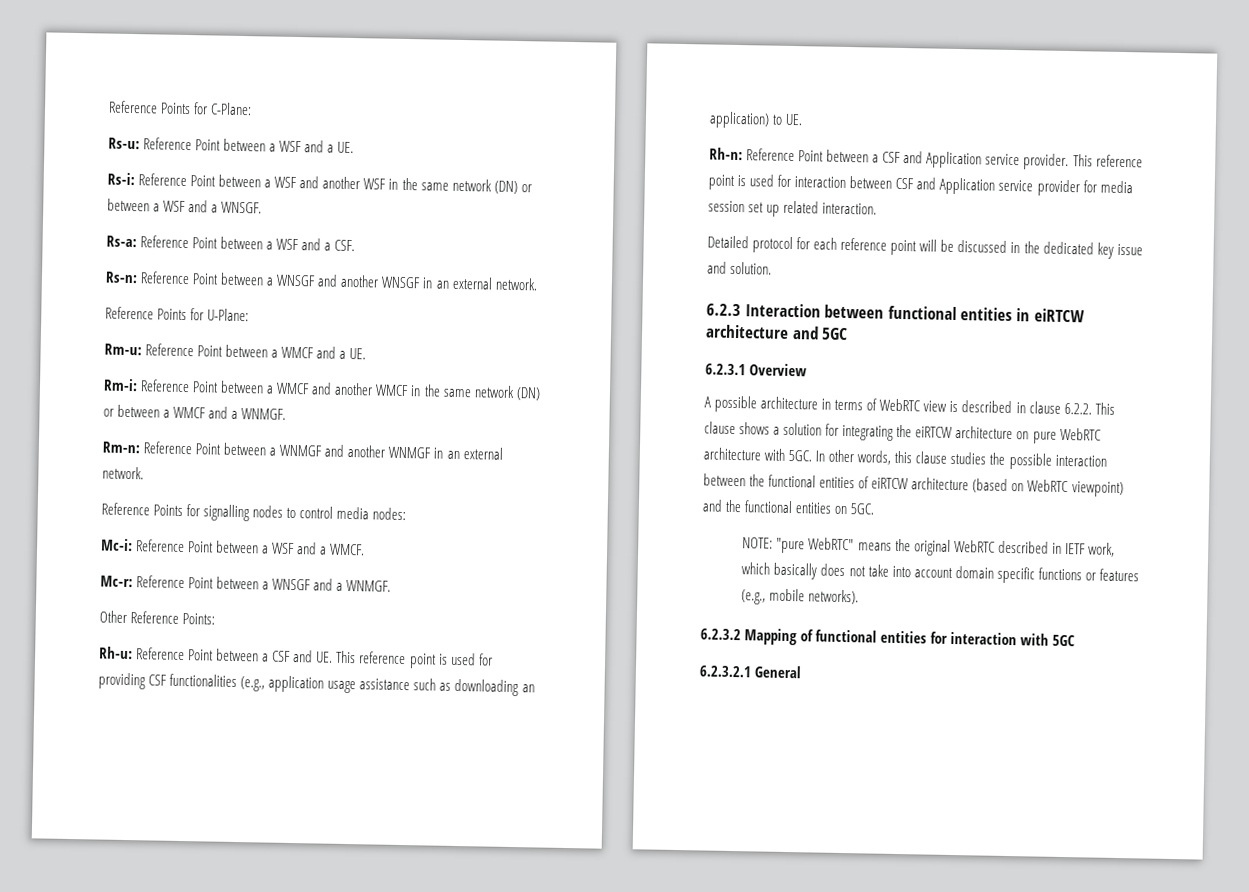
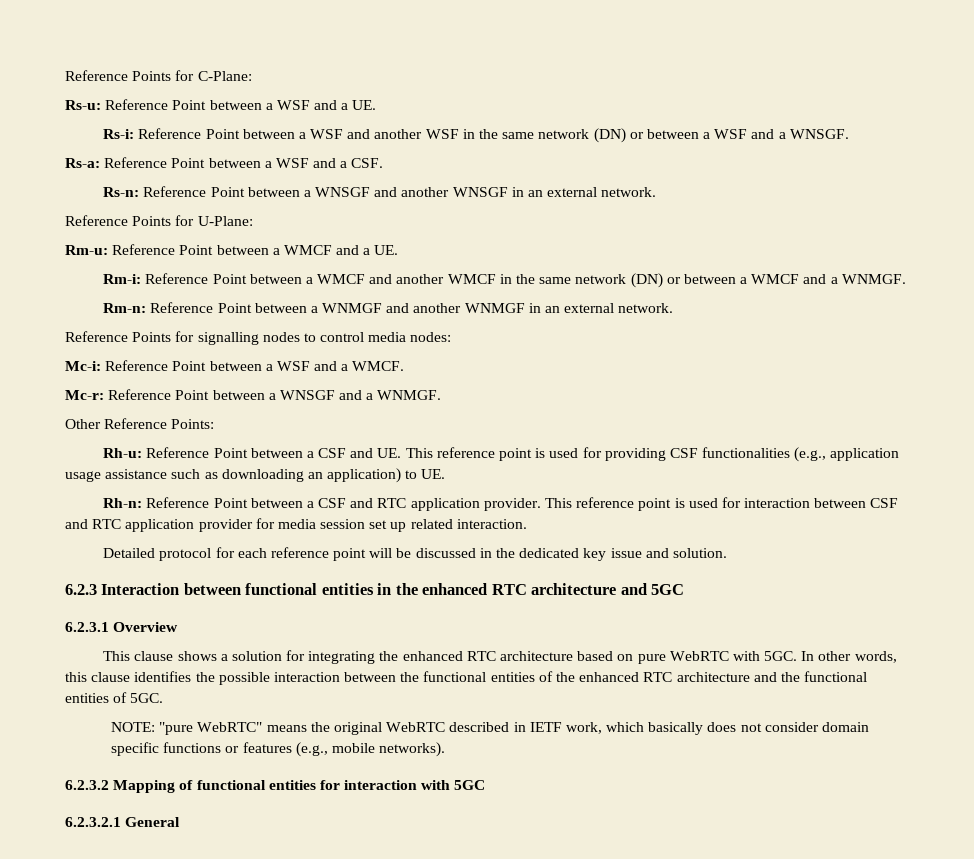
- Rh-n: Reference Point between a CSF and Application service provider.
+ Rh-n: Reference Point between a CSF and RTC application provider.
- This reference point is used for interaction between CSF and Application service provider for media session set up related interaction.
+ This reference point is used for interaction between CSF and RTC application provider for media session set up related interaction.
- 6.2.3 Interaction between functional entities in eiRTCW architecture and 5GC
+ 6.2.3 Interaction between functional entities in the enhanced RTC architecture and 5GC
- A possible architecture in terms of WebRTC view is described in clause 6.2.2. This clause shows a solution for integrating the eiRTCW architecture on pure WebRTC architecture with 5GC.
+ This clause shows a solution for integrating the enhanced RTC architecture based on pure WebRTC with 5GC.
- In other words, this clause studies the possible interaction between the functional entities of eiRTCW architecture (based on WebRTC viewpoint) and the functional entities on 5GC.
+ In other words, this clause identifies the possible interaction between the functional entities of the enhanced RTC architecture and the functional entities of 5GC.
- NOTE: "pure WebRTC" means the original WebRTC described in IETF work, which basically does not take into account domain specific functions or features (e.g., mobile networks).
+ NOTE: "pure WebRTC" means the original WebRTC described in IETF work, which basically does not consider domain specific functions or features (e.g., mobile networks).

